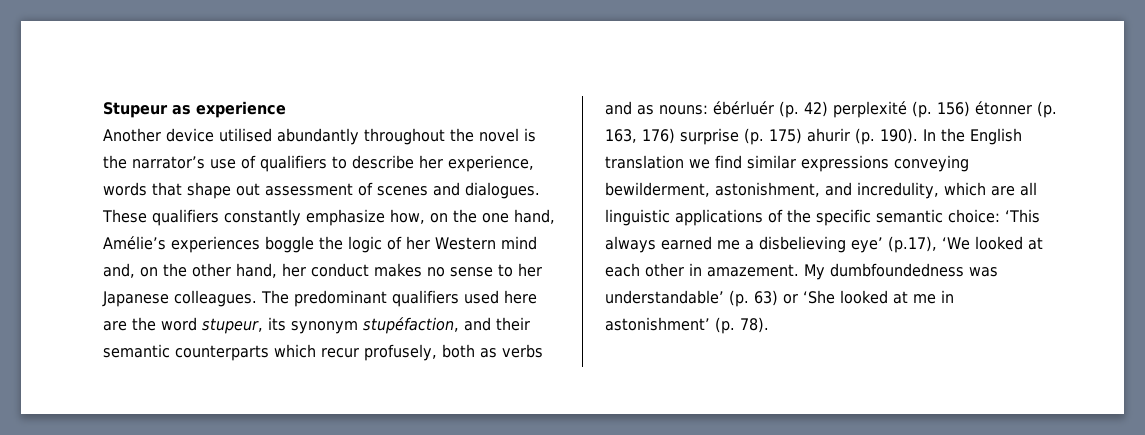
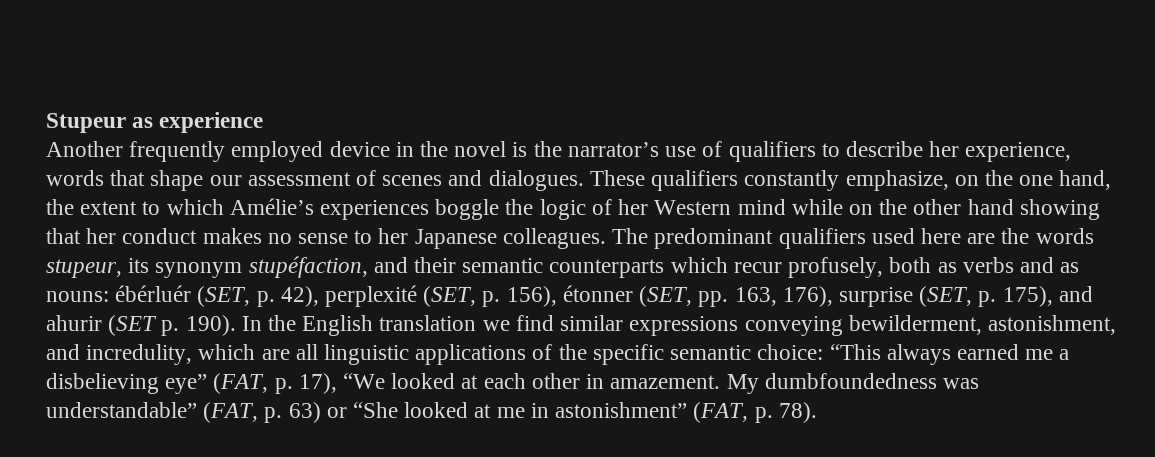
- Another device utilised abundantly throughout the novel is the narrator’s use of qualifiers to describe her experience, words that shape out assessment of scenes and dialogues.
+ Another frequently employed device in the novel is the narrator’s use of qualifiers to describe her experience, words that shape our assessment of scenes and dialogues.
- These qualifiers constantly emphasize how, on the one hand, Amélie’s experiences boggle the logic of her Western mind and, on the other hand, her conduct makes no sense to her Japanese colleagues.
+ These qualifiers constantly emphasize, on the one hand, the extent to which Amélie’s experiences boggle the logic of her Western mind while on the other hand showing that her conduct makes no sense to her Japanese colleagues.
- The predominant qualifiers used here are the word stupeur, its synonym stupéfaction, and their semantic counterparts which recur profusely, both as verbs and as nouns: ébérluér (p. 42) perplexité (p. 156) étonner (p. 163, 176) surprise (p. 175) ahurir (p. 190).
+ The predominant qualifiers used here are the words stupeur, its synonym stupéfaction, and their semantic counterparts which recur profusely, both as verbs and as nouns: ébérluér (SET, p. 42), perplexité (SET, p. 156), étonner (SET, pp. 163, 176), surprise (SET, p. 175), and ahurir (SET p. 190).
- In the English translation we find similar expressions conveying bewilderment, astonishment, and incredulity, which are all linguistic applications of the specific semantic choice: ‘This always earned me a disbelieving eye’ (p.17), ‘We looked at each other in amazement.
+ In the English translation we find similar expressions conveying bewilderment, astonishment, and incredulity, which are all linguistic applications of the specific semantic choice: “This always earned me a disbelieving eye” (FAT, p. 17), “We looked at each other in amazement.
- My dumbfoundedness was understandable’ (p. 63) or ‘She looked at me in astonishment’ (p. 78).
+ My dumbfoundedness was understandable” (FAT, p. 63) or “She looked at me in astonishment” (FAT, p. 78).

